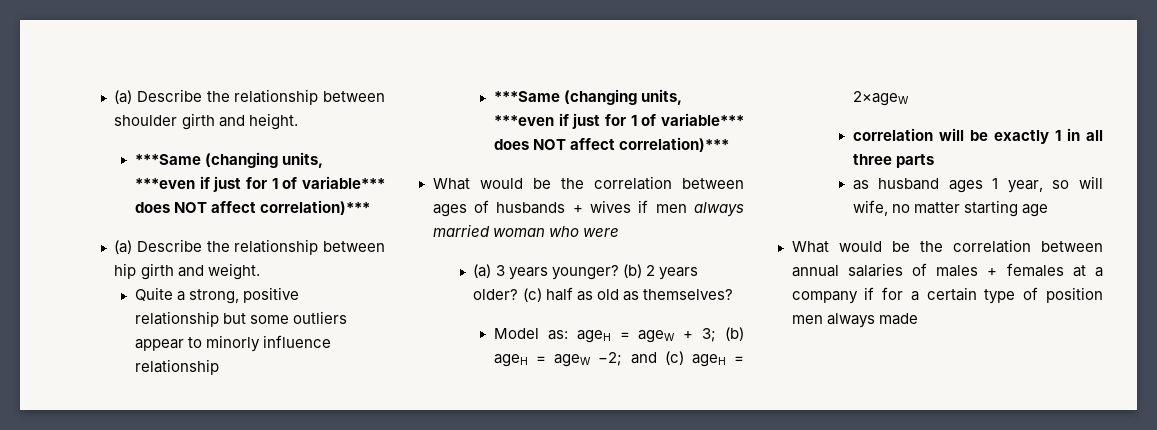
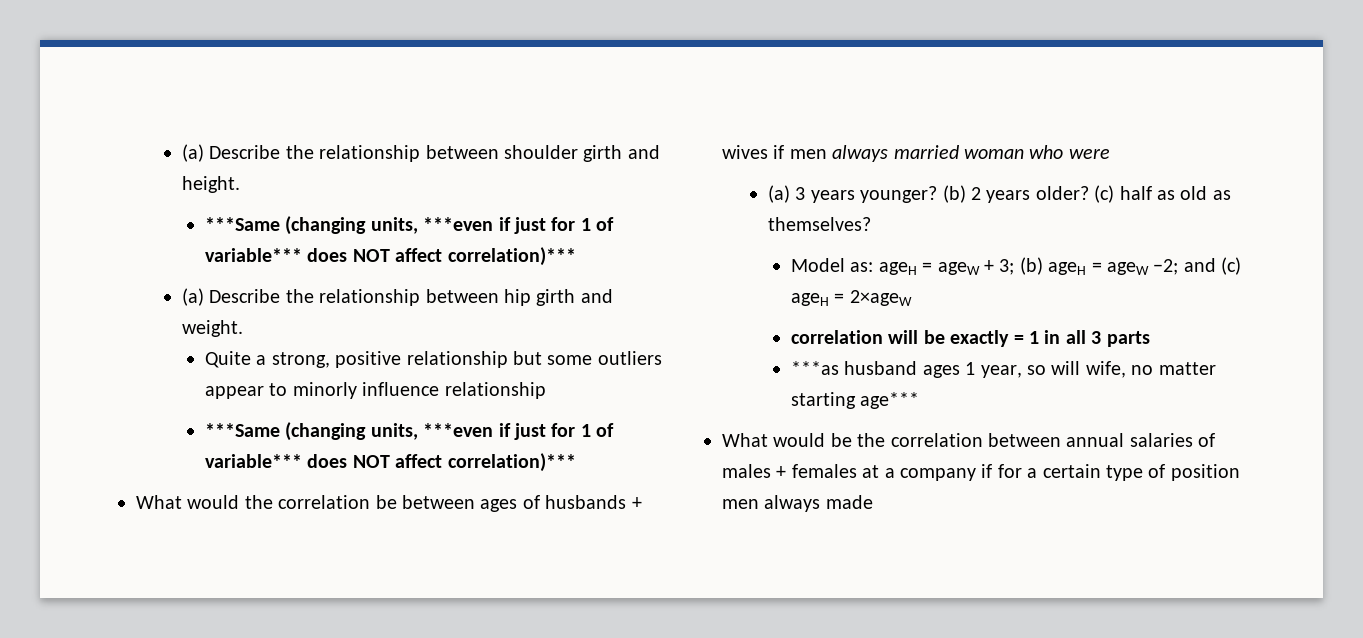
- What would be the correlation between ages of husbands + wives if men always married woman who were
+ What would the correlation be between ages of husbands + wives if men always married woman who were
- correlation will be exactly 1 in all three parts
+ correlation will be exactly = 1 in all 3 parts
- as husband ages 1 year, so will wife, no matter starting age
+ ***as husband ages 1 year, so will wife, no matter starting age***

